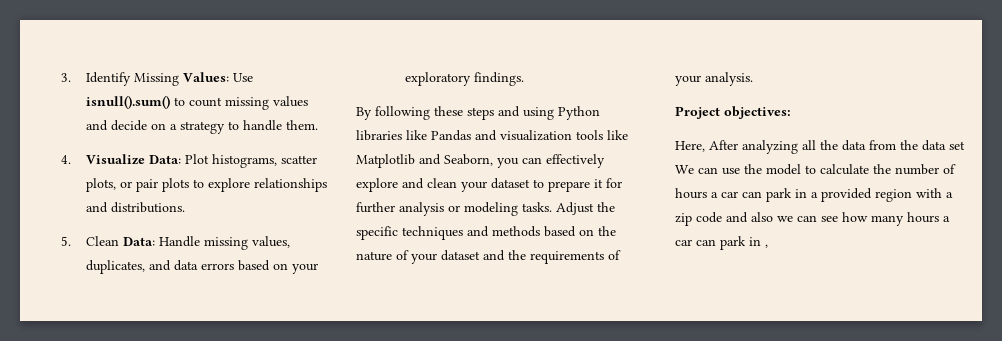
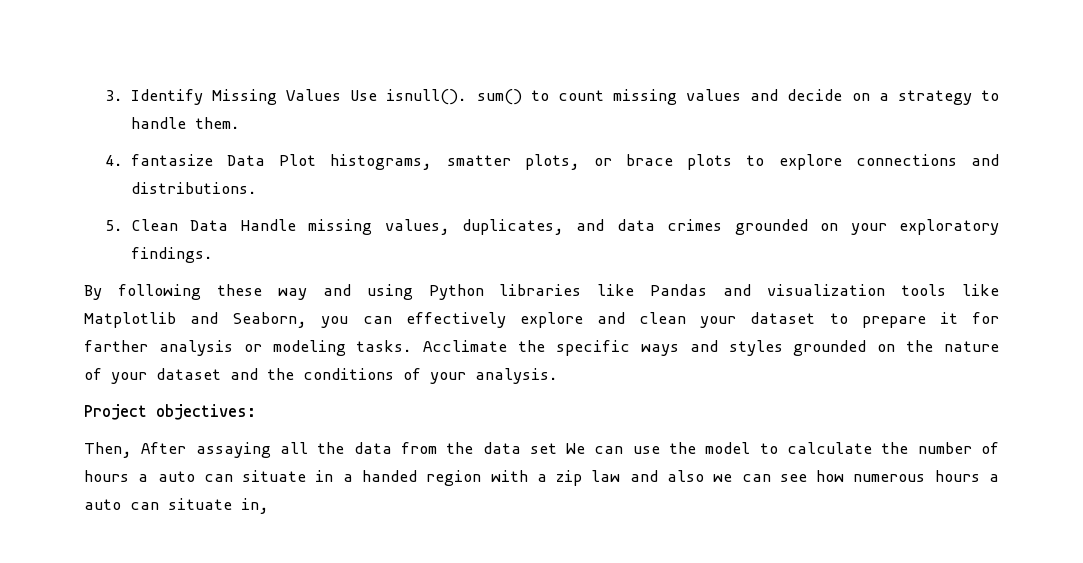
- 3. Identify Missing Values: Use isnull().sum() to count missing values and decide on a strategy to handle them.
+ 3. Identify Missing Values Use isnull(). sum() to count missing values and decide on a strategy to handle them.
- 4. Visualize Data: Plot histograms, scatter plots, or pair plots to explore relationships and distributions.
+ 4. fantasize Data Plot histograms, smatter plots, or brace plots to explore connections and distributions.
- 5. Clean Data: Handle missing values, duplicates, and data errors based on your exploratory findings.
+ 5. Clean Data Handle missing values, duplicates, and data crimes grounded on your exploratory findings.
- By following these steps and using Python libraries like Pandas and visualization tools like Matplotlib and Seaborn, you can effectively explore and clean your dataset to prepare it for further analysis or modeling tasks.
+ By following these way and using Python libraries like Pandas and visualization tools like Matplotlib and Seaborn, you can effectively explore and clean your dataset to prepare it for farther analysis or modeling tasks.
- Adjust the specific techniques and methods based on the nature of your dataset and the requirements of your analysis.
+ Acclimate the specific ways and styles grounded on the nature of your dataset and the conditions of your analysis.
- Here, After analyzing all the data from the data set We can use the model to calculate the number of hours a car can park in a provided region with a zip code and also we can see how many hours a car can park in ,
+ Then, After assaying all the data from the data set We can use the model to calculate the number of hours a auto can situate in a handed region with a zip law and also we can see how numerous hours a auto can situate in,

